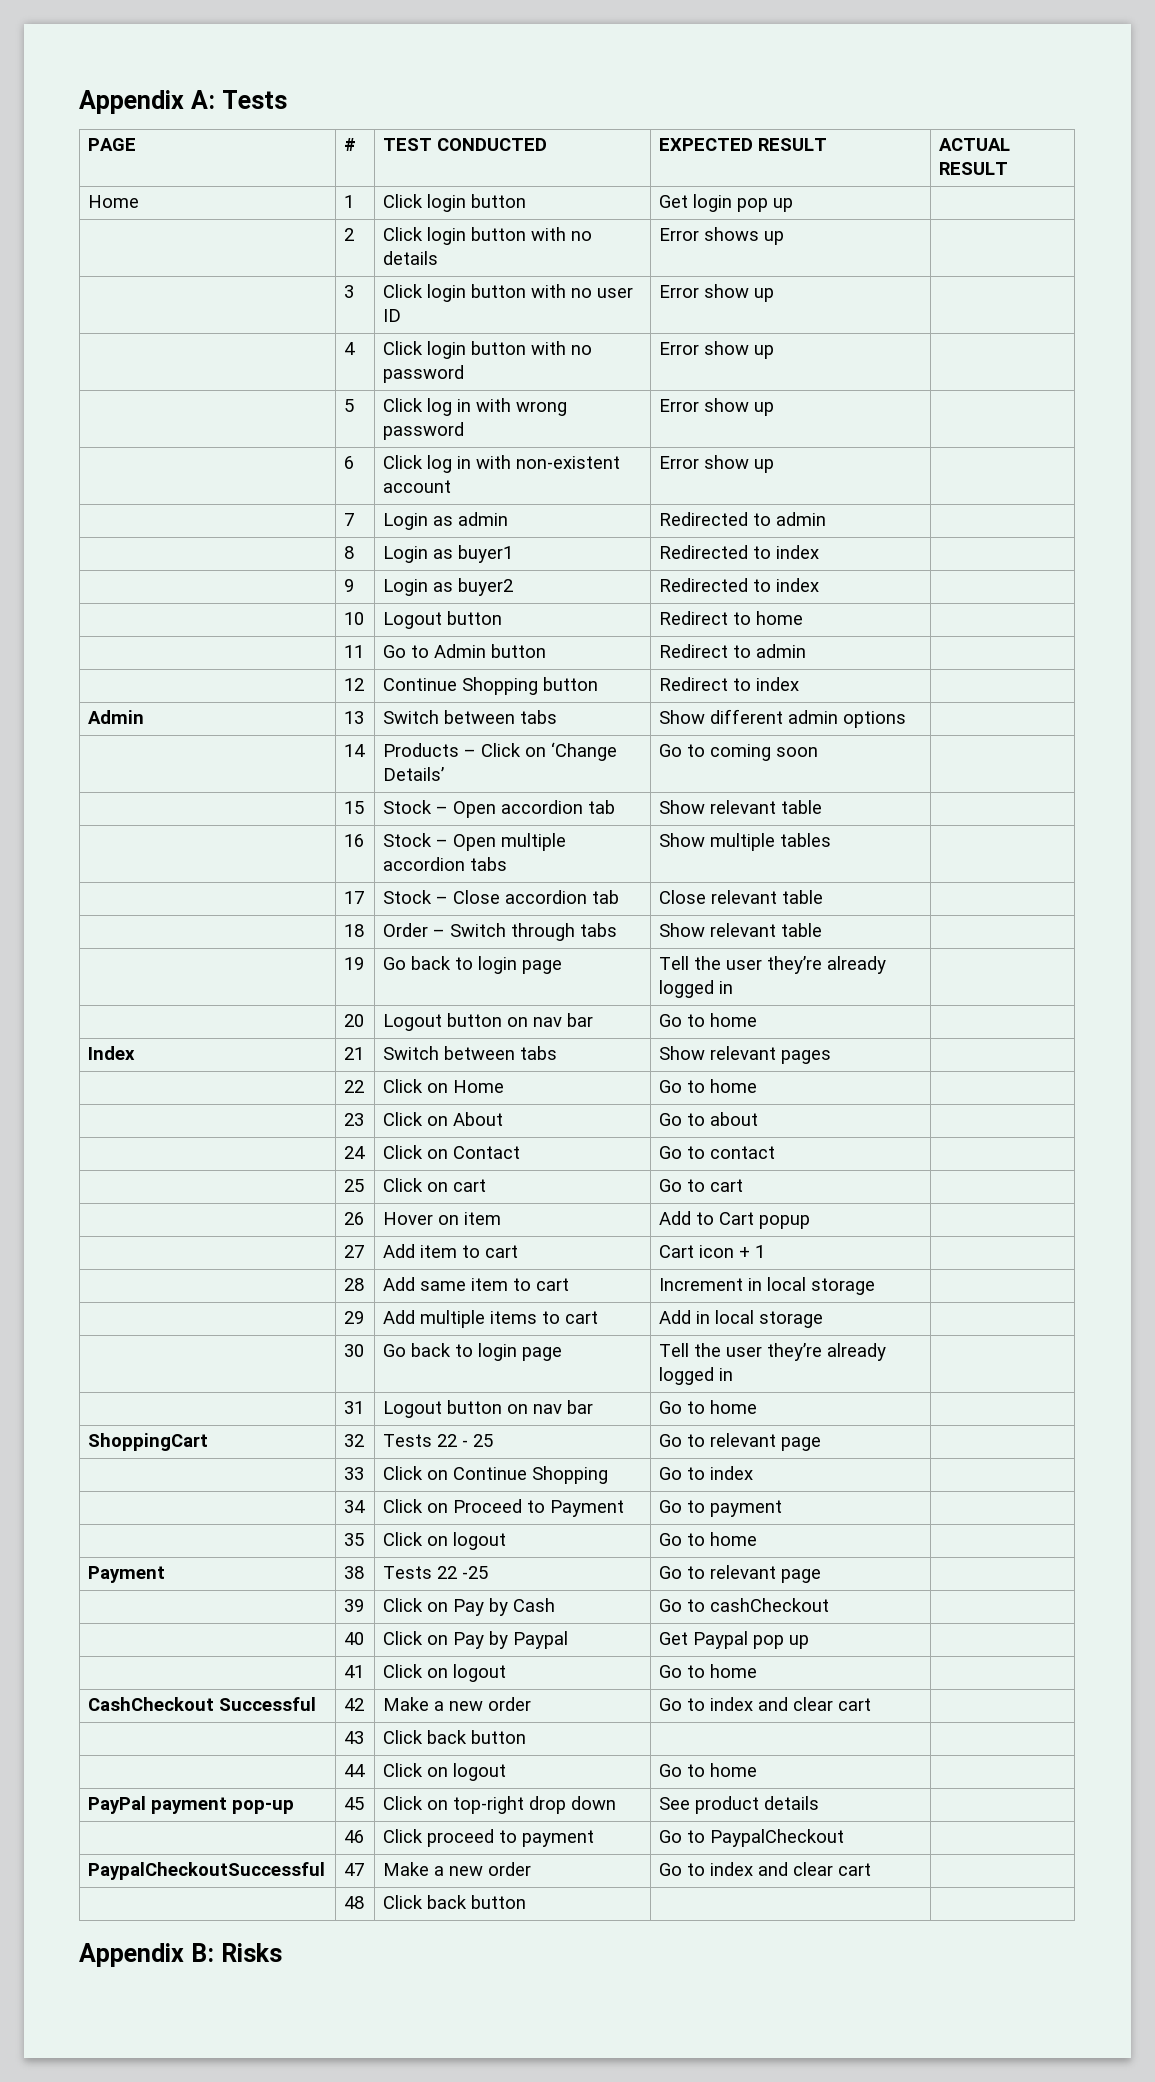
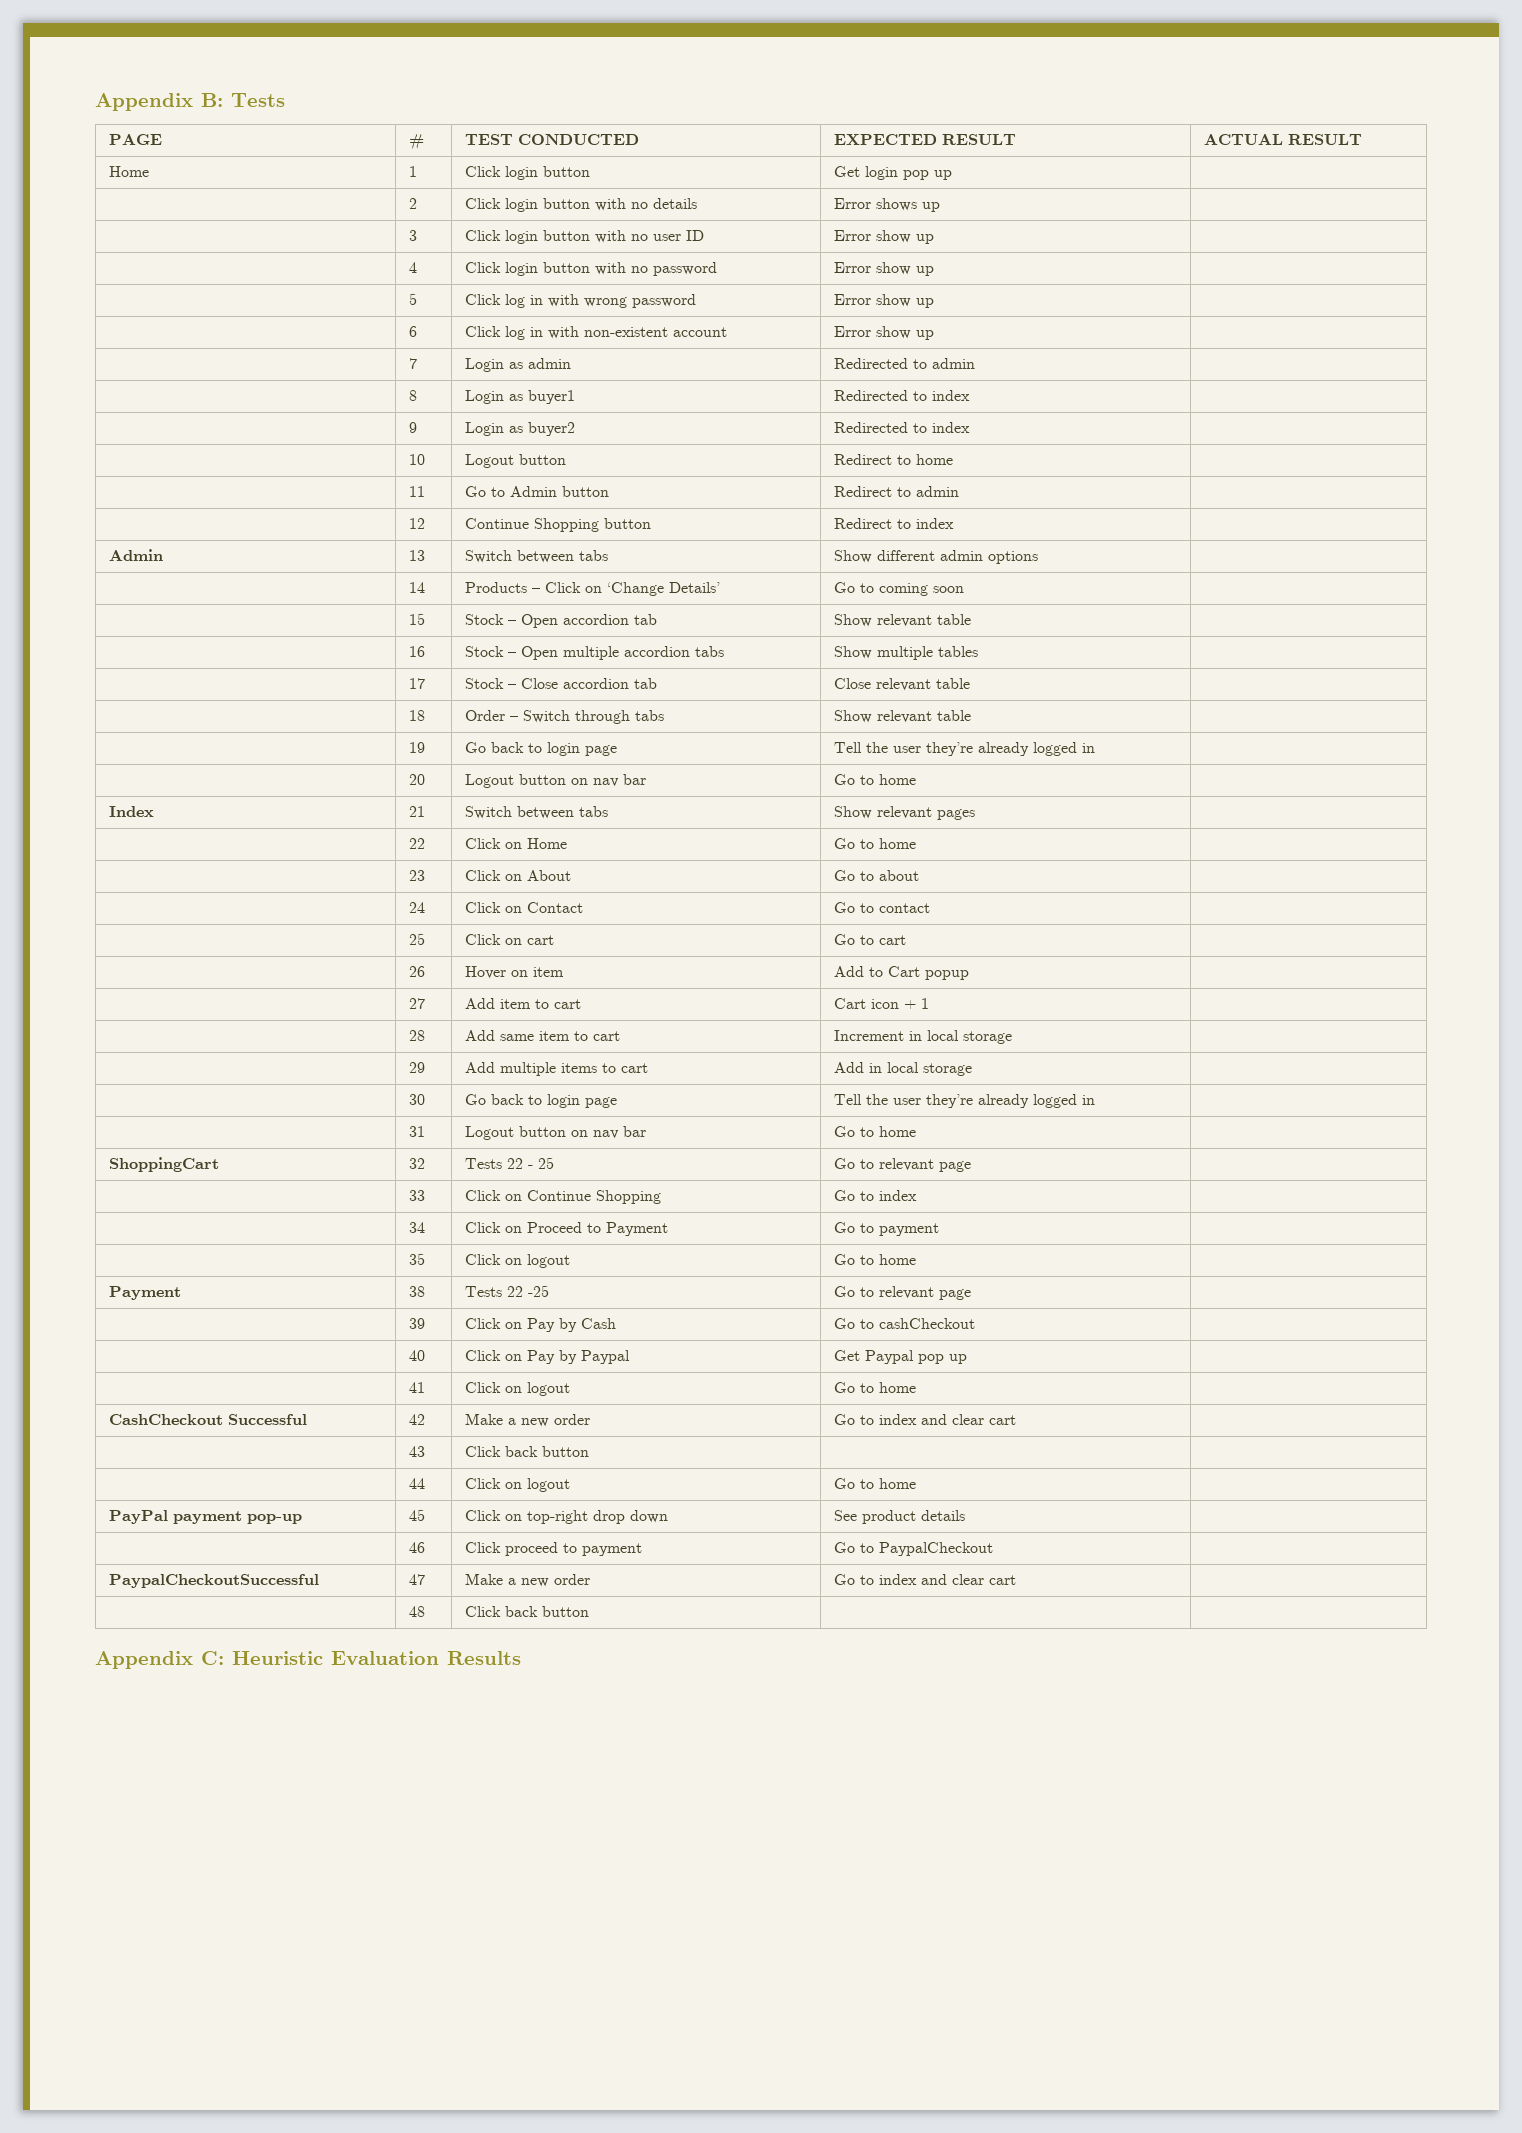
- Appendix A: Tests
+ Appendix B: Tests
- Appendix B: Risks
+ Appendix C: Heuristic Evaluation Results

